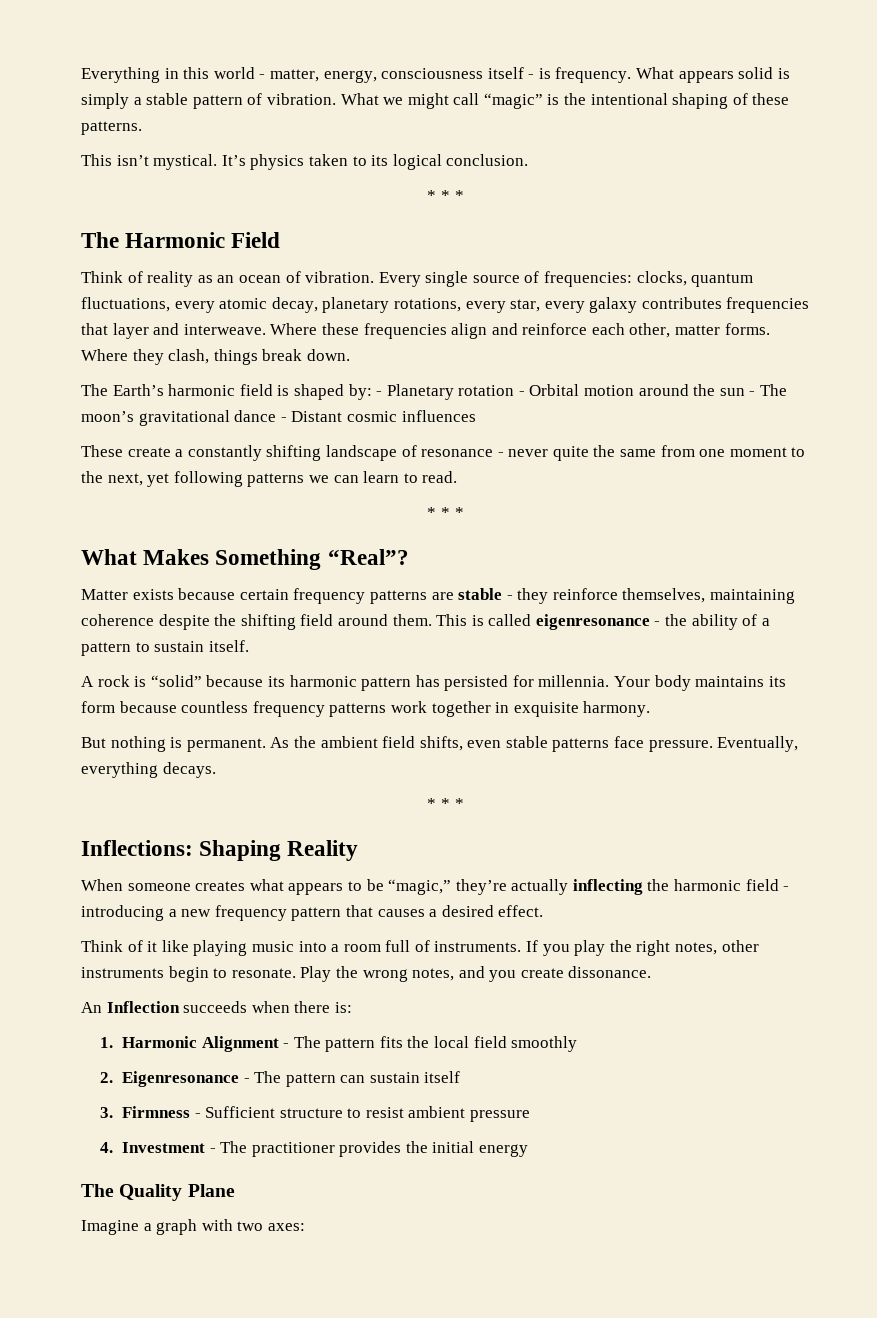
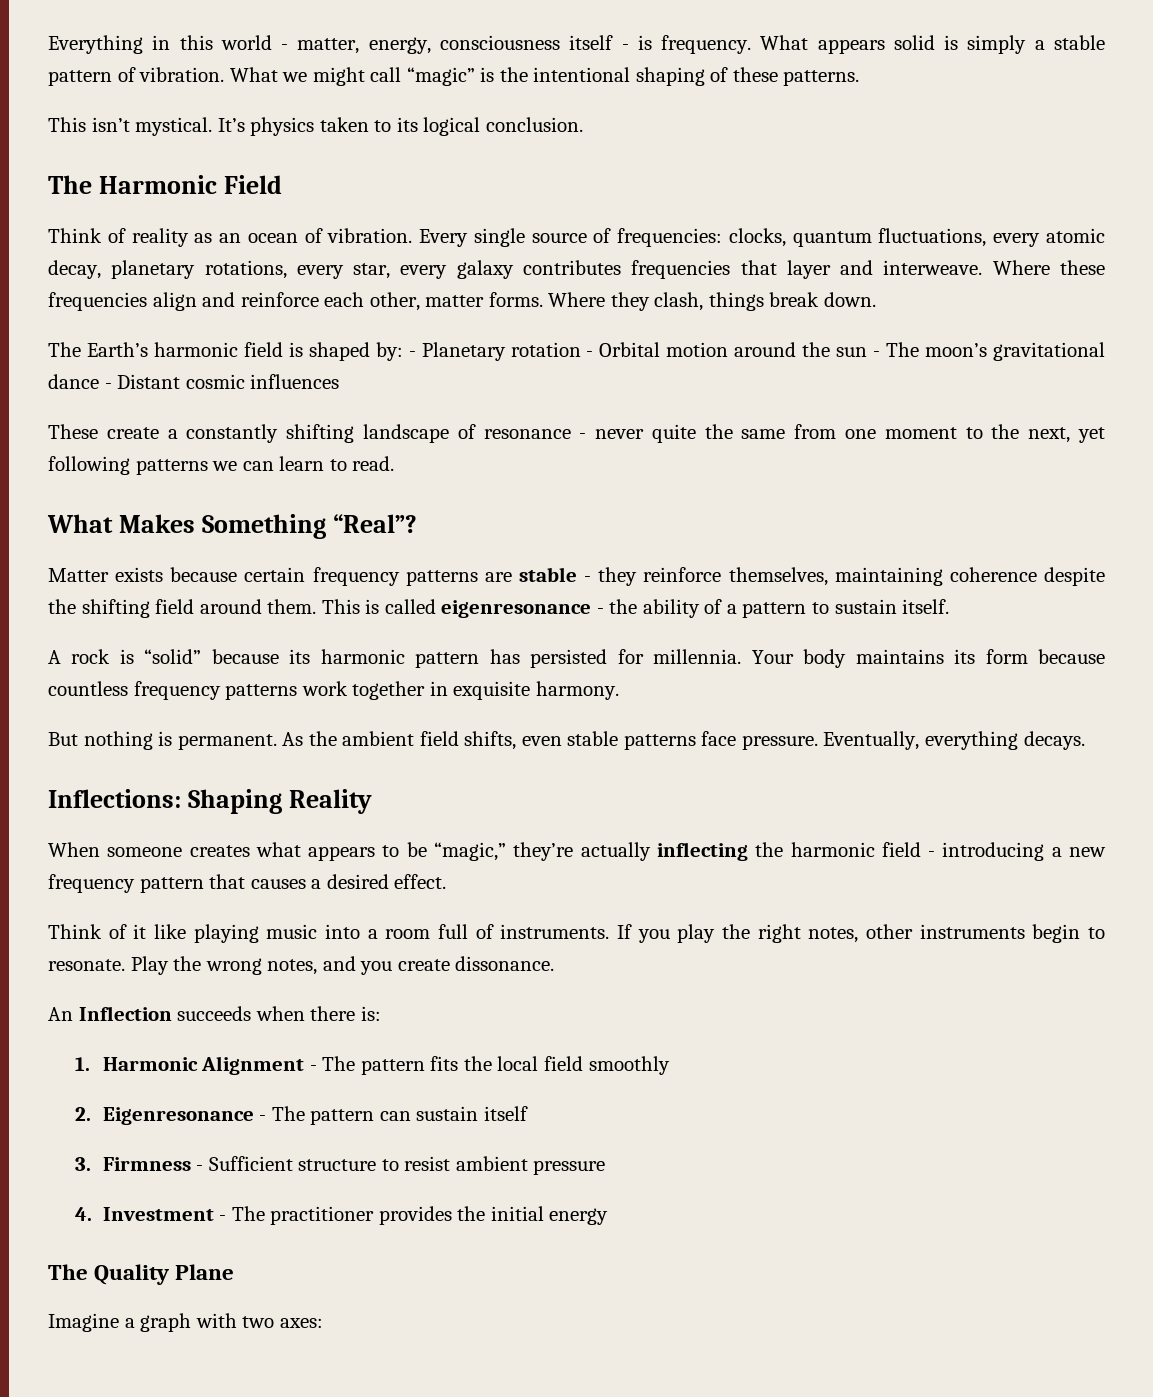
  It’s physics taken to its logical conclusion.
- * * *
  These create a constantly shifting landscape of resonance - never quite the same from one moment to the next, yet following patterns we can learn to read.
- * * *
  Eventually, everything decays.
- * * *

